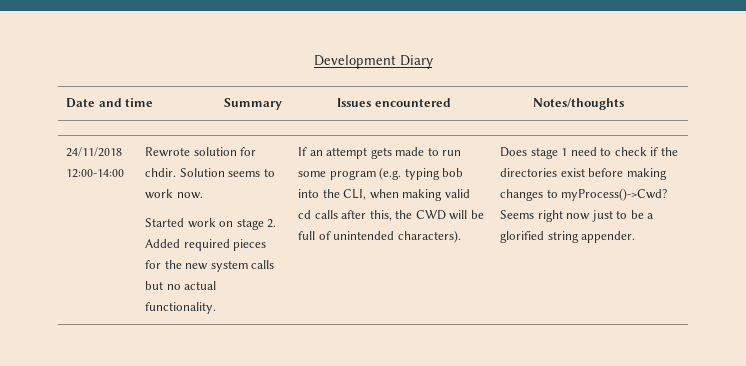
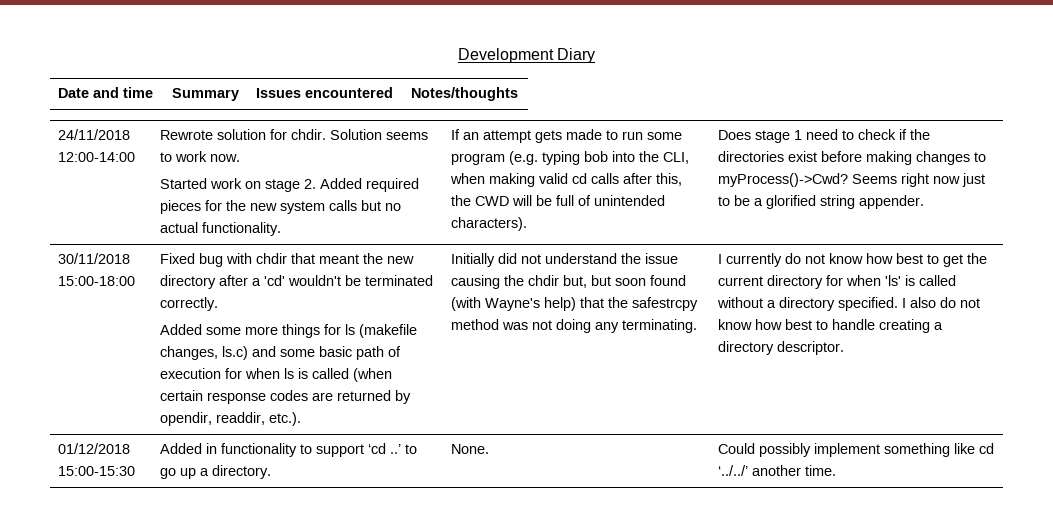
+ 30/11/2018 15:00-18:00 | Fixed bug with chdir that meant the new directory after a 'cd' wouldn't be terminated correctly.
+ Added some more things for ls (makefile changes, ls.c) and some basic path of execution for when ls is called (when certain response codes are returned by opendir, readdir, etc.). | Initially did not understand the issue causing the chdir but, but soon found (with Wayne's help) that the safestrcpy method was not doing any terminating. | I currently do not know how best to get the current directory for when 'ls' is called without a directory specified. I also do not know how best to handle creating a directory descriptor.
+ 01/12/2018 15:00-15:30 | Added in functionality to support ‘cd ..’ to go up a directory. | None. | Could possibly implement something like cd ‘../../’ another time.

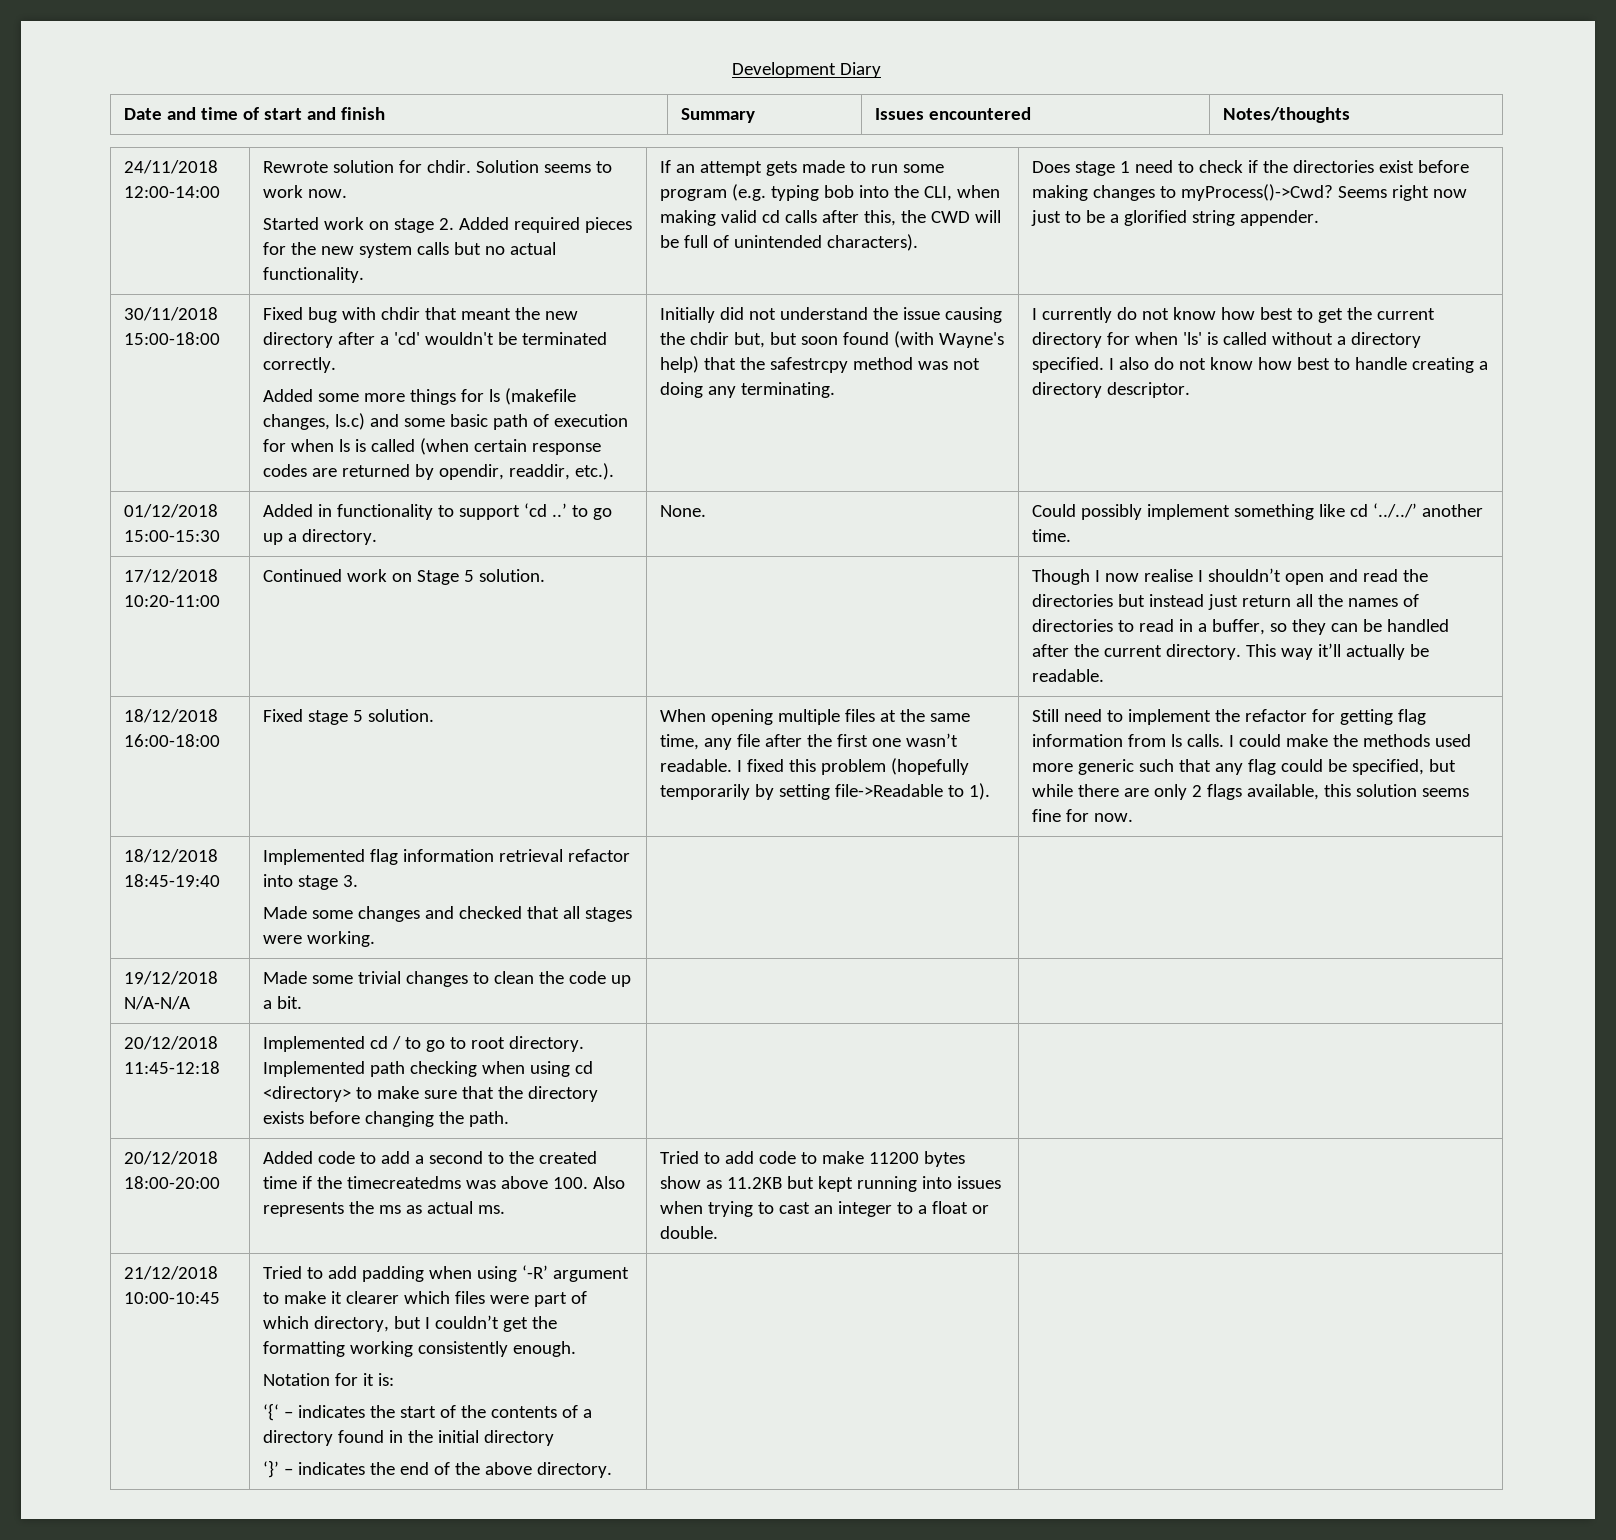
- Date and time | Summary | Issues encountered | Notes/thoughts
+ Date and time of start and finish | Summary | Issues encountered | Notes/thoughts
+ 17/12/2018 10:20-11:00 | Continued work on Stage 5 solution. | | Though I now realise I shouldn’t open and read the directories but instead just return all the names of directories to read in a buffer, so they can be handled after the current directory. This way it’ll actually be readable.
+ 18/12/2018 16:00-18:00 | Fixed stage 5 solution. | When opening multiple files at the same time, any file after the first one wasn’t readable. I fixed this problem (hopefully temporarily by setting file->Readable to 1). | Still need to implement the refactor for getting flag information from ls calls. I could make the methods used more generic such that any flag could be specified, but while there are only 2 flags available, this solution seems fine for now.
+ 18/12/2018 18:45-19:40 | Implemented flag information retrieval refactor into stage 3.
+ Made some changes and checked that all stages were working. | |
+ 19/12/2018 N/A-N/A | Made some trivial changes to clean the code up a bit. | |
+ 20/12/2018 11:45-12:18 | Implemented cd / to go to root directory. Implemented path checking when using cd <directory> to make sure that the directory exists before changing the path. | |
+ 20/12/2018 18:00-20:00 | Added code to add a second to the created time if the timecreatedms was above 100. Also represents the ms as actual ms. | Tried to add code to make 11200 bytes show as 11.2KB but kept running into issues when trying to cast an integer to a float or double. |
+ 21/12/2018 10:00-10:45 | Tried to add padding when using ‘-R’ argument to make it clearer which files were part of which directory, but I couldn’t get the formatting working consistently enough.
+ Notation for it is:
+ ‘{‘ – indicates the start of the contents of a directory found in the initial directory
+ ‘}’ – indicates the end of the above directory.

